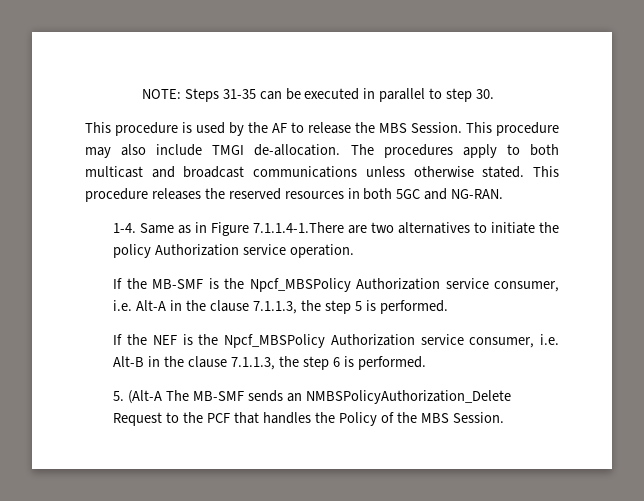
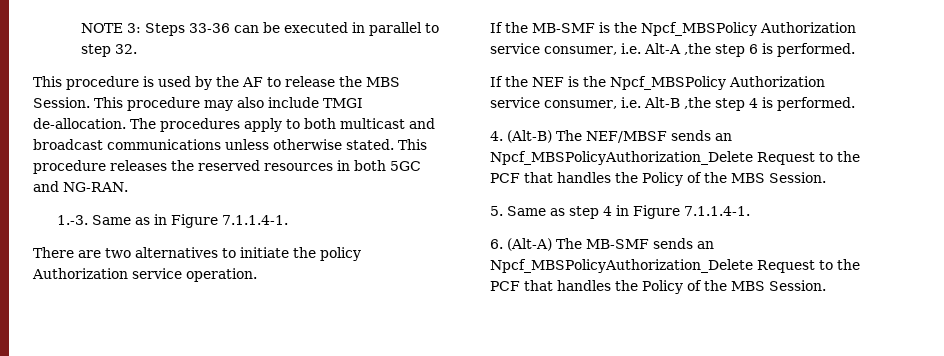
- NOTE: Steps 31-35 can be executed in parallel to step 30.
+ NOTE 3: Steps 33-36 can be executed in parallel to step 32.
- 1-4. Same as in Figure 7.1.1.4-1.There are two alternatives to initiate the policy Authorization service operation.
+ 1.-3. Same as in Figure 7.1.1.4-1.
+ There are two alternatives to initiate the policy Authorization service operation.
- If the MB-SMF is the Npcf_MBSPolicy Authorization service consumer, i.e. Alt-A in the clause 7.1.1.3, the step 5 is performed.
+ If the MB-SMF is the Npcf_MBSPolicy Authorization service consumer, i.e. Alt-A ,the step 6 is performed.
- If the NEF is the Npcf_MBSPolicy Authorization service consumer, i.e. Alt-B in the clause 7.1.1.3, the step 6 is performed.
- 5. (Alt-A The MB-SMF sends an NMBSPolicyAuthorization_Delete Request to the PCF that handles the Policy of the MBS Session.
+ If the NEF is the Npcf_MBSPolicy Authorization service consumer, i.e. Alt-B ,the step 4 is performed.
+ 4. (Alt-B) The NEF/MBSF sends an Npcf_MBSPolicyAuthorization_Delete Request to the PCF that handles the Policy of the MBS Session.
+ 5. Same as step 4 in Figure 7.1.1.4-1.
+ 6. (Alt-A) The MB-SMF sends an Npcf_MBSPolicyAuthorization_Delete Request to the PCF that handles the Policy of the MBS Session.

